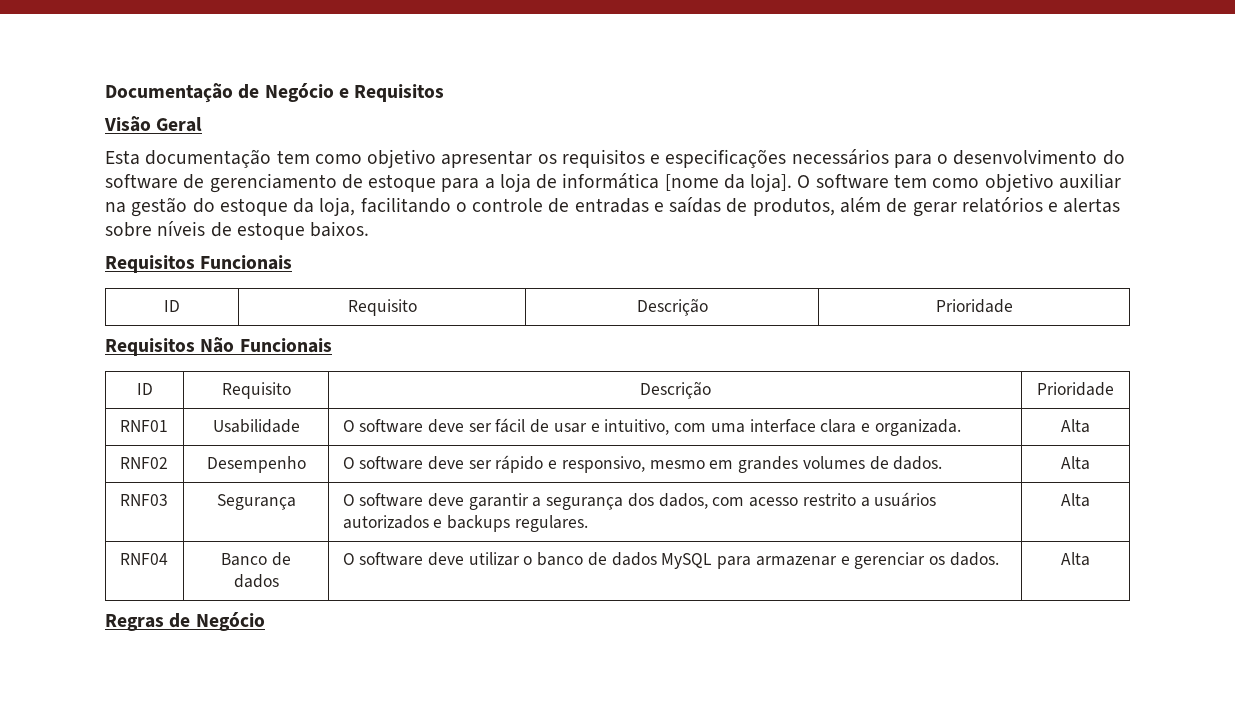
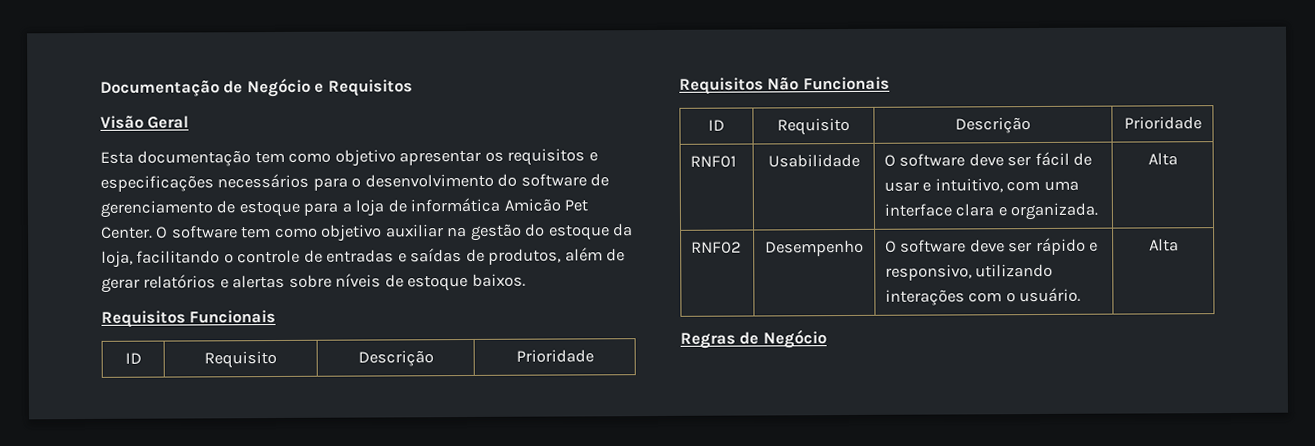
- Esta documentação tem como objetivo apresentar os requisitos e especificações necessários para o desenvolvimento do software de gerenciamento de estoque para a loja de informática [nome da loja].
+ Esta documentação tem como objetivo apresentar os requisitos e especificações necessários para o desenvolvimento do software de gerenciamento de estoque para a loja de informática Amicão Pet Center.
- RNF02 | Desempenho | O software deve ser rápido e responsivo, mesmo em grandes volumes de dados. | Alta
- RNF03 | Segurança | O software deve garantir a segurança dos dados, com acesso restrito a usuários autorizados e backups regulares. | Alta
- RNF04 | Banco de dados | O software deve utilizar o banco de dados MySQL para armazenar e gerenciar os dados. | Alta
+ RNF02 | Desempenho | O software deve ser rápido e responsivo, utilizando interações com o usuário. | Alta

